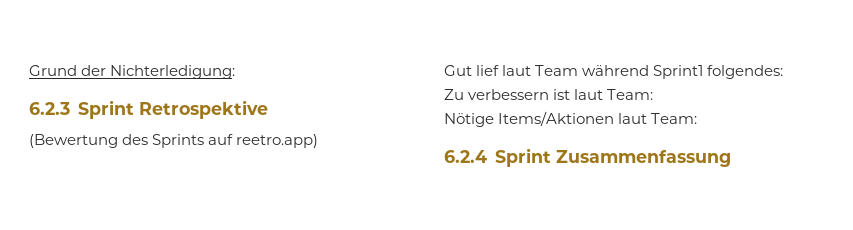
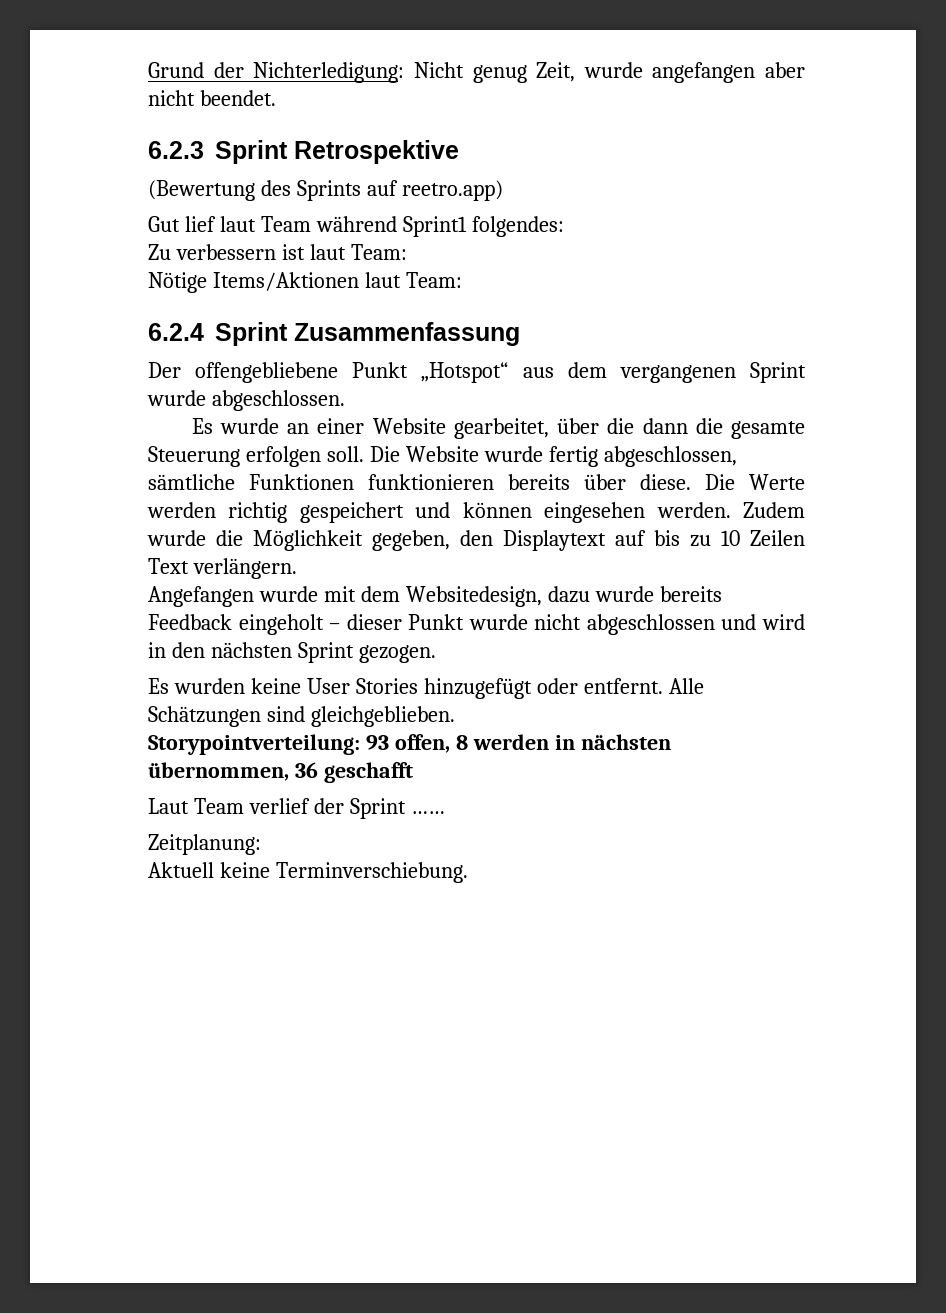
- Grund der Nichterledigung:
+ Grund der Nichterledigung: Nicht genug Zeit, wurde angefangen aber nicht beendet.
+ Der offengebliebene Punkt „Hotspot“ aus dem vergangenen Sprint wurde abgeschlossen.
+ Es wurde an einer Website gearbeitet, über die dann die gesamte Steuerung erfolgen soll. Die Website wurde fertig abgeschlossen, sämtliche Funktionen funktionieren bereits über diese. Die Werte werden richtig gespeichert und können eingesehen werden. Zudem wurde die Möglichkeit gegeben, den Displaytext auf bis zu 10 Zeilen Text verlängern.
+ Angefangen wurde mit dem Websitedesign, dazu wurde bereits Feedback eingeholt – dieser Punkt wurde nicht abgeschlossen und wird in den nächsten Sprint gezogen.
+ Es wurden keine User Stories hinzugefügt oder entfernt. Alle Schätzungen sind gleichgeblieben.
+ Storypointverteilung: 93 offen, 8 werden in nächsten übernommen, 36 geschafft
+ Laut Team verlief der Sprint ……
+ Zeitplanung:
+ Aktuell keine Terminverschiebung.

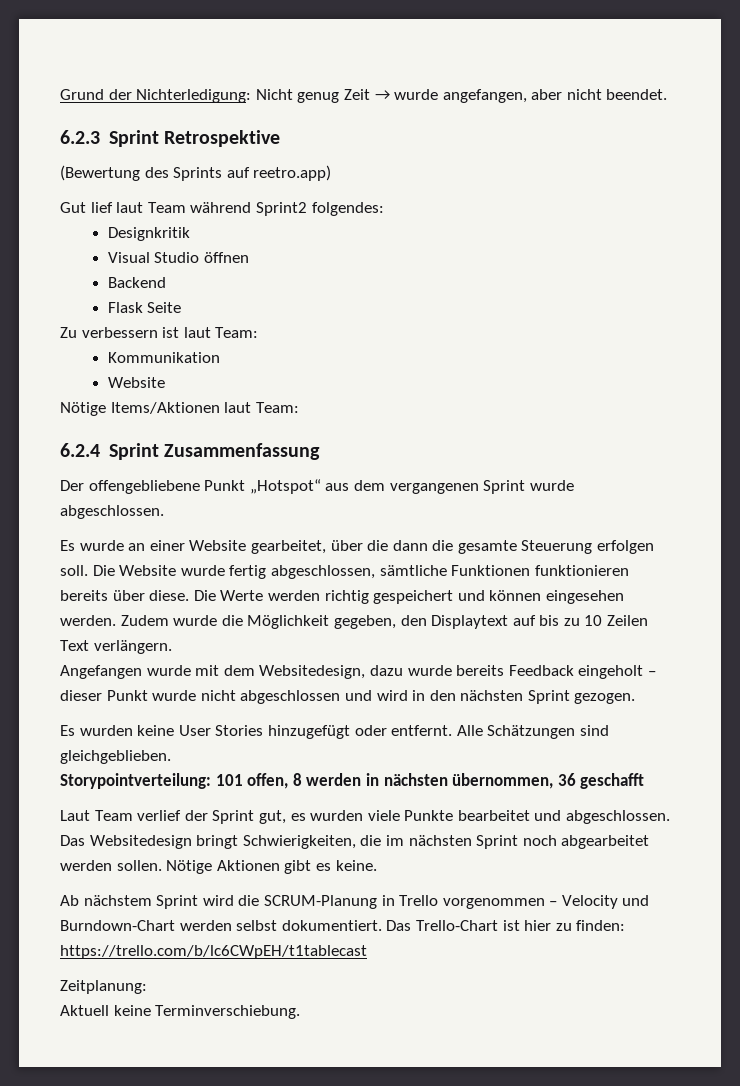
- Grund der Nichterledigung: Nicht genug Zeit, wurde angefangen aber nicht beendet.
+ Grund der Nichterledigung: Nicht genug Zeit → wurde angefangen, aber nicht beendet.
- Gut lief laut Team während Sprint1 folgendes:
+ Gut lief laut Team während Sprint2 folgendes:
+ Designkritik
+ Visual Studio öffnen
+ Backend
+ Flask Seite
+ Kommunikation
+ Website
- Storypointverteilung: 93 offen, 8 werden in nächsten übernommen, 36 geschafft
+ Storypointverteilung: 101 offen, 8 werden in nächsten übernommen, 36 geschafft
- Laut Team verlief der Sprint ……
+ Laut Team verlief der Sprint gut, es wurden viele Punkte bearbeitet und abgeschlossen. Das Websitedesign bringt Schwierigkeiten, die im nächsten Sprint noch abgearbeitet werden sollen. Nötige Aktionen gibt es keine.
+ Ab nächstem Sprint wird die SCRUM-Planung in Trello vorgenommen – Velocity und Burndown-Chart werden selbst dokumentiert. Das Trello-Chart ist hier zu finden: https://trello.com/b/lc6CWpEH/t1tablecast

